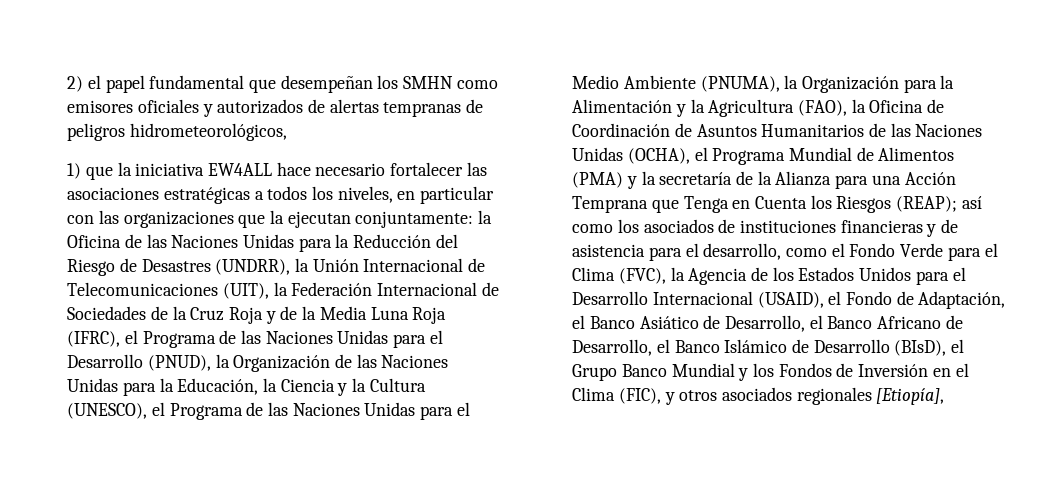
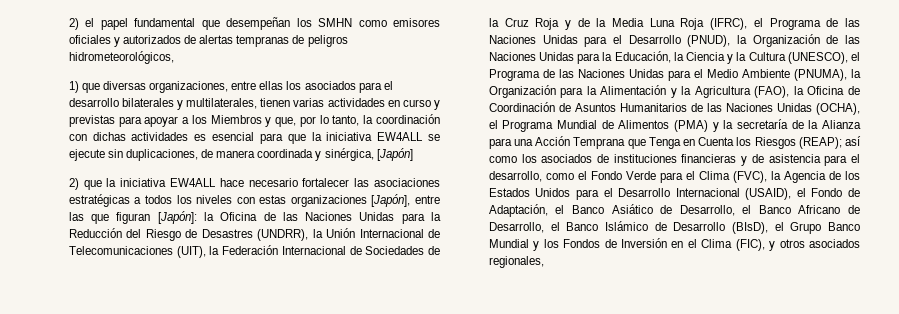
- 1) que la iniciativa EW4ALL hace necesario fortalecer las asociaciones estratégicas a todos los niveles, en particular con las organizaciones que la ejecutan conjuntamente:
+ 1) que diversas organizaciones, entre ellas los asociados para el desarrollo bilaterales y multilaterales, tienen varias actividades en curso y previstas para apoyar a los Miembros y que, por lo tanto, la coordinación con dichas actividades es esencial para que la iniciativa EW4ALL se ejecute sin duplicaciones, de manera coordinada y sinérgica, [Japón]
+ 2) que la iniciativa EW4ALL hace necesario fortalecer las asociaciones estratégicas a todos los niveles con estas organizaciones [Japón], entre las que figuran [Japón]:
- así como los asociados de instituciones financieras y de asistencia para el desarrollo, como el Fondo Verde para el Clima (FVC), la Agencia de los Estados Unidos para el Desarrollo Internacional (USAID), el Fondo de Adaptación, el Banco Asiático de Desarrollo, el Banco Africano de Desarrollo, el Banco Islámico de Desarrollo (BIsD), el Grupo Banco Mundial y los Fondos de Inversión en el Clima (FIC), y otros asociados regionales [Etiopía],
+ así como los asociados de instituciones financieras y de asistencia para el desarrollo, como el Fondo Verde para el Clima (FVC), la Agencia de los Estados Unidos para el Desarrollo Internacional (USAID), el Fondo de Adaptación, el Banco Asiático de Desarrollo, el Banco Africano de Desarrollo, el Banco Islámico de Desarrollo (BIsD), el Grupo Banco Mundial y los Fondos de Inversión en el Clima (FIC), y otros asociados regionales,

